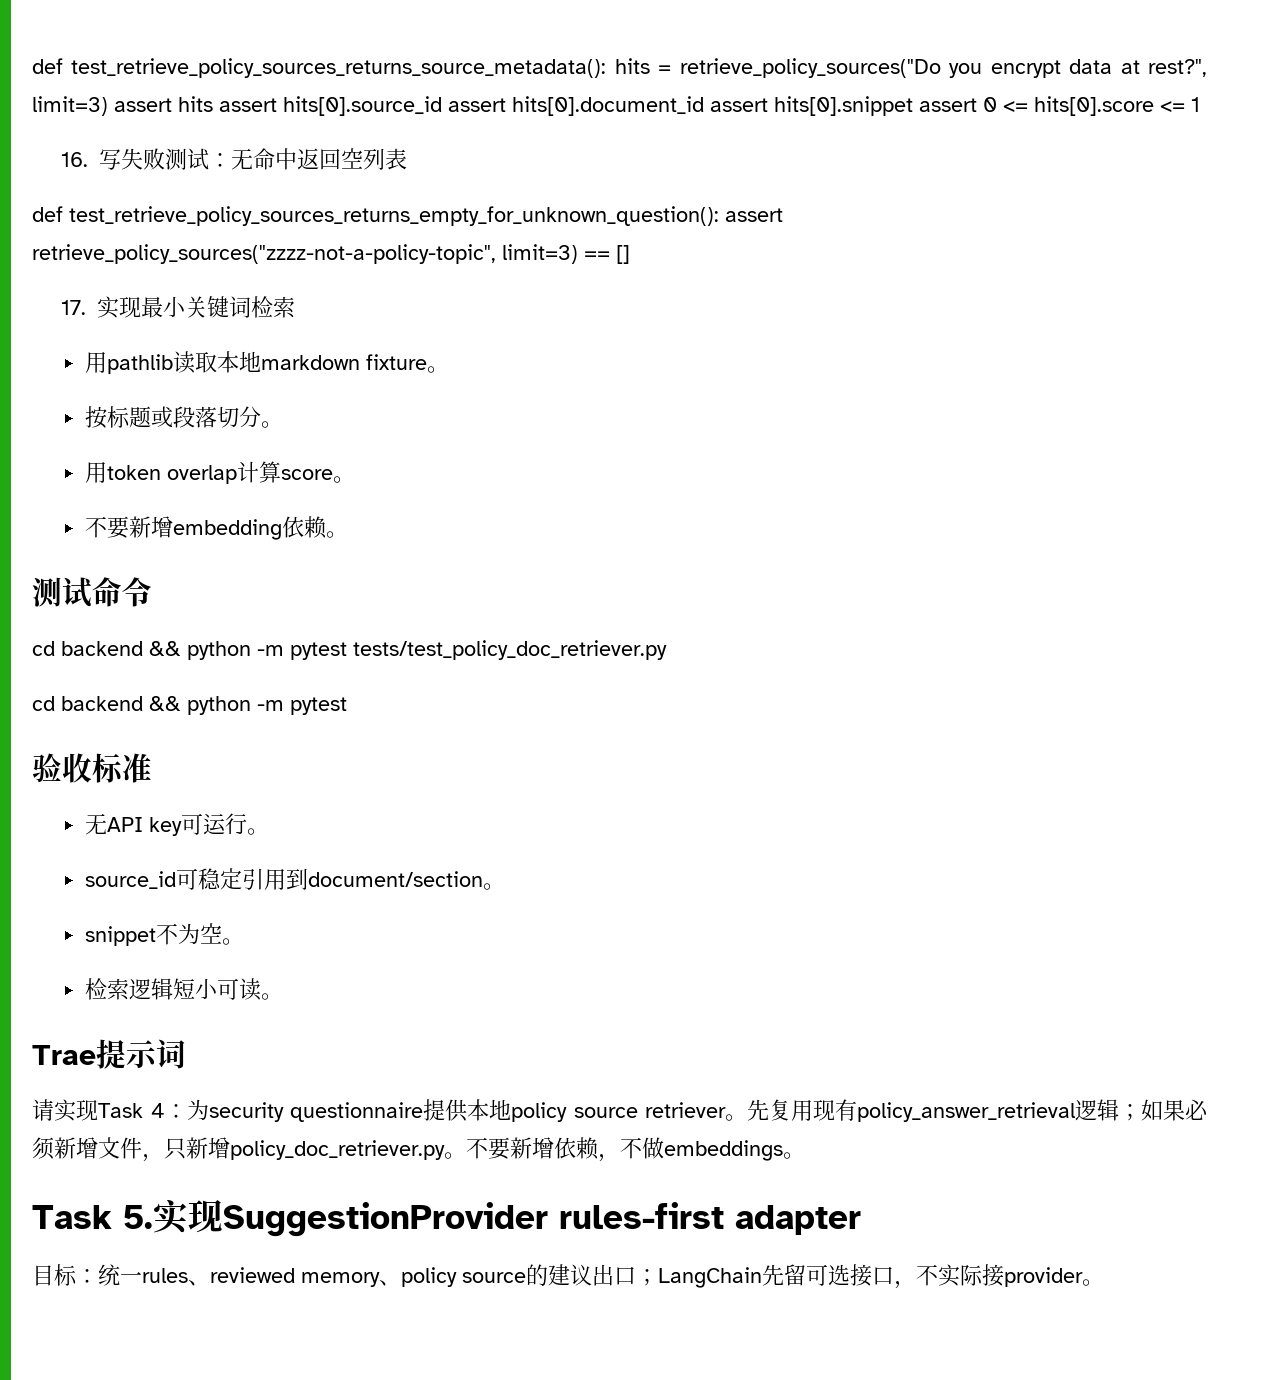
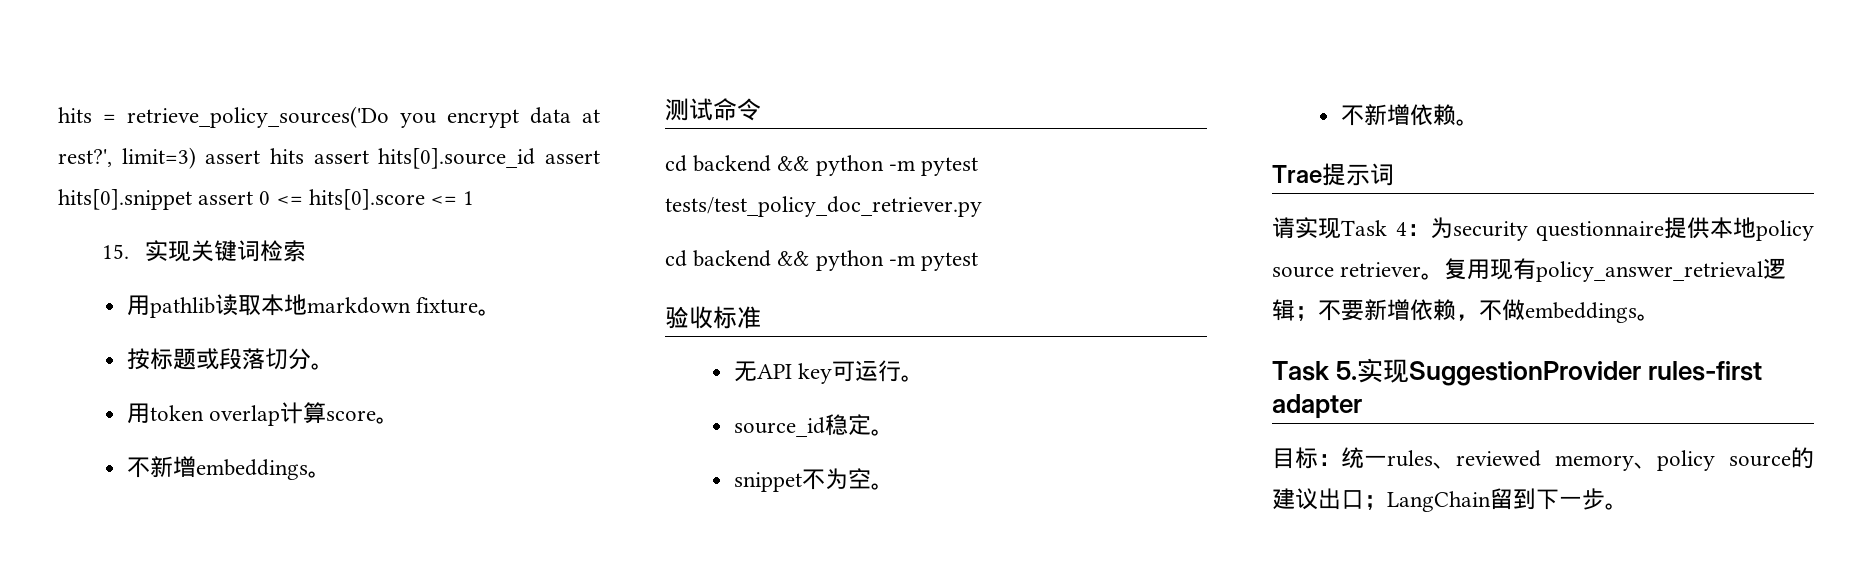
- def test_retrieve_policy_sources_returns_source_metadata(): hits = retrieve_policy_sources("Do you encrypt data at rest?", limit=3) assert hits assert hits[0].source_id assert hits[0].document_id assert hits[0].snippet assert 0 <= hits[0].score <= 1
+ hits = retrieve_policy_sources('Do you encrypt data at rest?', limit=3) assert hits assert hits[0].source_id assert hits[0].snippet assert 0 <= hits[0].score <= 1
- 16.写失败测试：无命中返回空列表
- def test_retrieve_policy_sources_returns_empty_for_unknown_question(): assert retrieve_policy_sources("zzzz-not-a-policy-topic", limit=3) == []
- 17.实现最小关键词检索
+ 15.实现关键词检索
- 不要新增embedding依赖。
+ 不新增embeddings。
- source_id可稳定引用到document/section。
+ source_id稳定。
- 检索逻辑短小可读。
+ 不新增依赖。
- 先复用现有policy_answer_retrieval逻辑；如果必须新增文件，只新增policy_doc_retriever.py。不要新增依赖，不做embeddings。
+ 复用现有policy_answer_retrieval逻辑；不要新增依赖，不做embeddings。
- 目标：统一rules、reviewed memory、policy source的建议出口；LangChain先留可选接口，不实际接provider。
+ 目标：统一rules、reviewed memory、policy source的建议出口；LangChain留到下一步。

